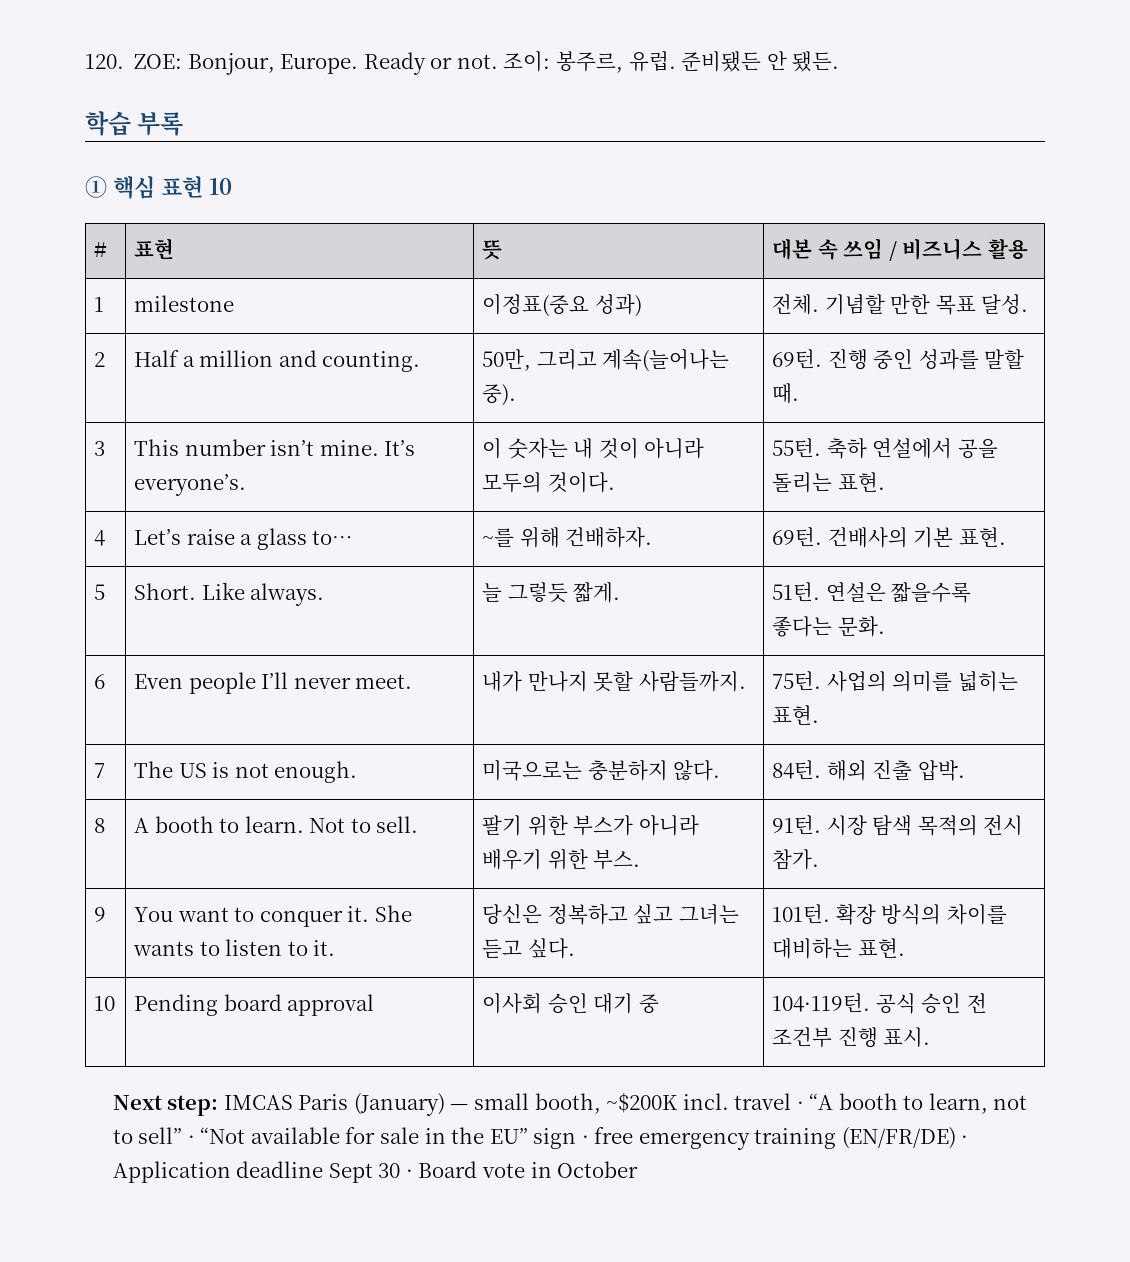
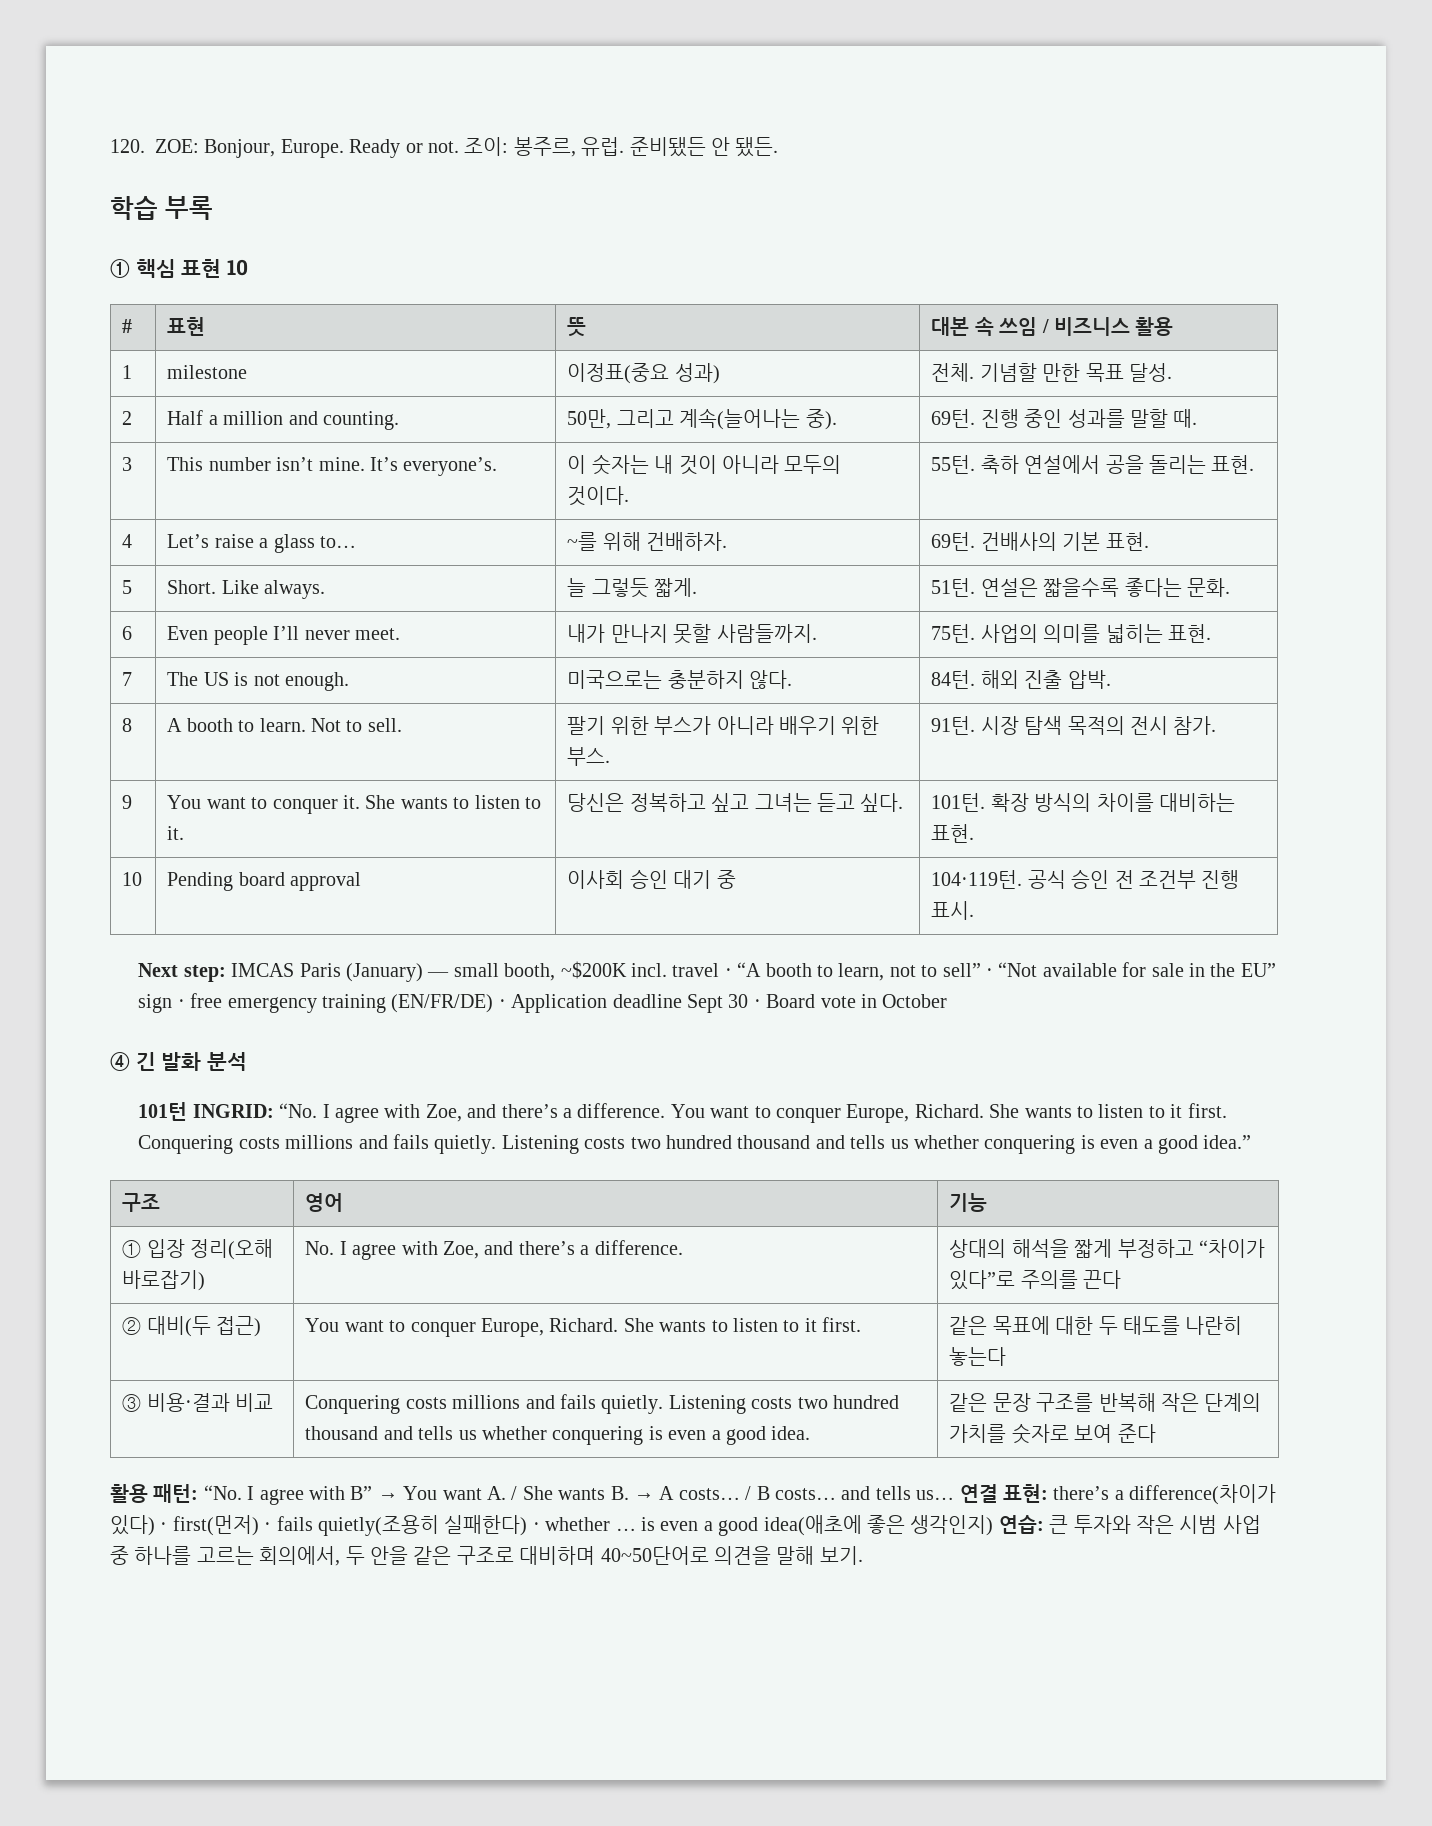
+ ④ 긴 발화 분석
+ 101턴 INGRID: “No. I agree with Zoe, and there’s a difference. You want to conquer Europe, Richard. She wants to listen to it first. Conquering costs millions and fails quietly. Listening costs two hundred thousand and tells us whether conquering is even a good idea.”
+ 구조 | 영어 | 기능
+ ① 입장 정리(오해 바로잡기) | No. I agree with Zoe, and there’s a difference. | 상대의 해석을 짧게 부정하고 “차이가 있다”로 주의를 끈다
+ ② 대비(두 접근) | You want to conquer Europe, Richard. She wants to listen to it first. | 같은 목표에 대한 두 태도를 나란히 놓는다
+ ③ 비용·결과 비교 | Conquering costs millions and fails quietly. Listening costs two hundred thousand and tells us whether conquering is even a good idea. | 같은 문장 구조를 반복해 작은 단계의 가치를 숫자로 보여 준다
+ 활용 패턴: “No. I agree with B” → You want A. / She wants B. → A costs… / B costs… and tells us… 연결 표현: there’s a difference(차이가 있다) · first(먼저) · fails quietly(조용히 실패한다) · whether … is even a good idea(애초에 좋은 생각인지) 연습: 큰 투자와 작은 시범 사업 중 하나를 고르는 회의에서, 두 안을 같은 구조로 대비하며 40~50단어로 의견을 말해 보기.

